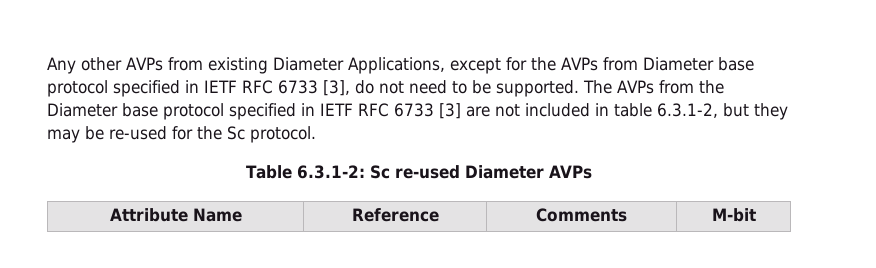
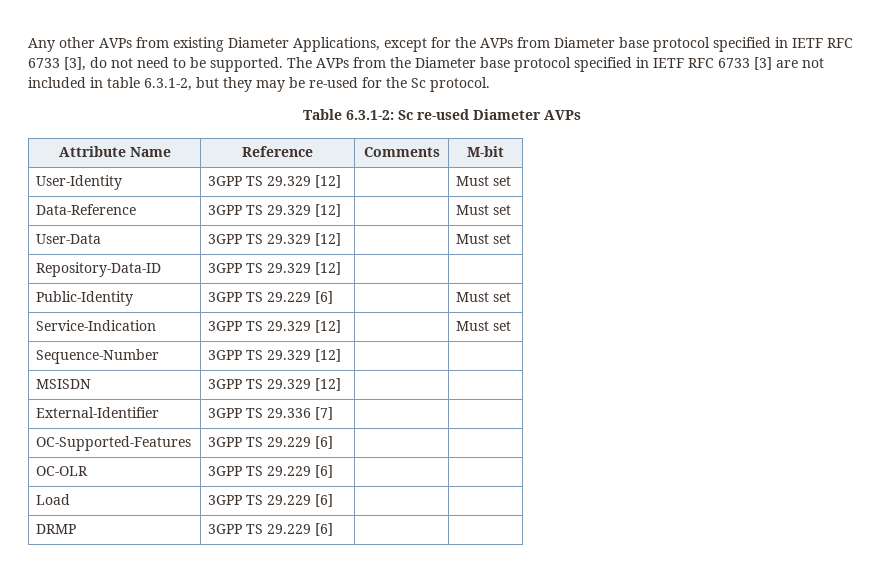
+ User-Identity | 3GPP TS 29.329 [12] | | Must set
+ Data-Reference | 3GPP TS 29.329 [12] | | Must set
+ User-Data | 3GPP TS 29.329 [12] | | Must set
+ Repository-Data-ID | 3GPP TS 29.329 [12] | |
+ Public-Identity | 3GPP TS 29.229 [6] | | Must set
+ Service-Indication | 3GPP TS 29.329 [12] | | Must set
+ Sequence-Number | 3GPP TS 29.329 [12] | |
+ MSISDN | 3GPP TS 29.329 [12] | |
+ External-Identifier | 3GPP TS 29.336 [7] | |
+ OC-Supported-Features | 3GPP TS 29.229 [6] | |
+ OC-OLR | 3GPP TS 29.229 [6] | |
+ Load | 3GPP TS 29.229 [6] | |
+ DRMP | 3GPP TS 29.229 [6] | |

